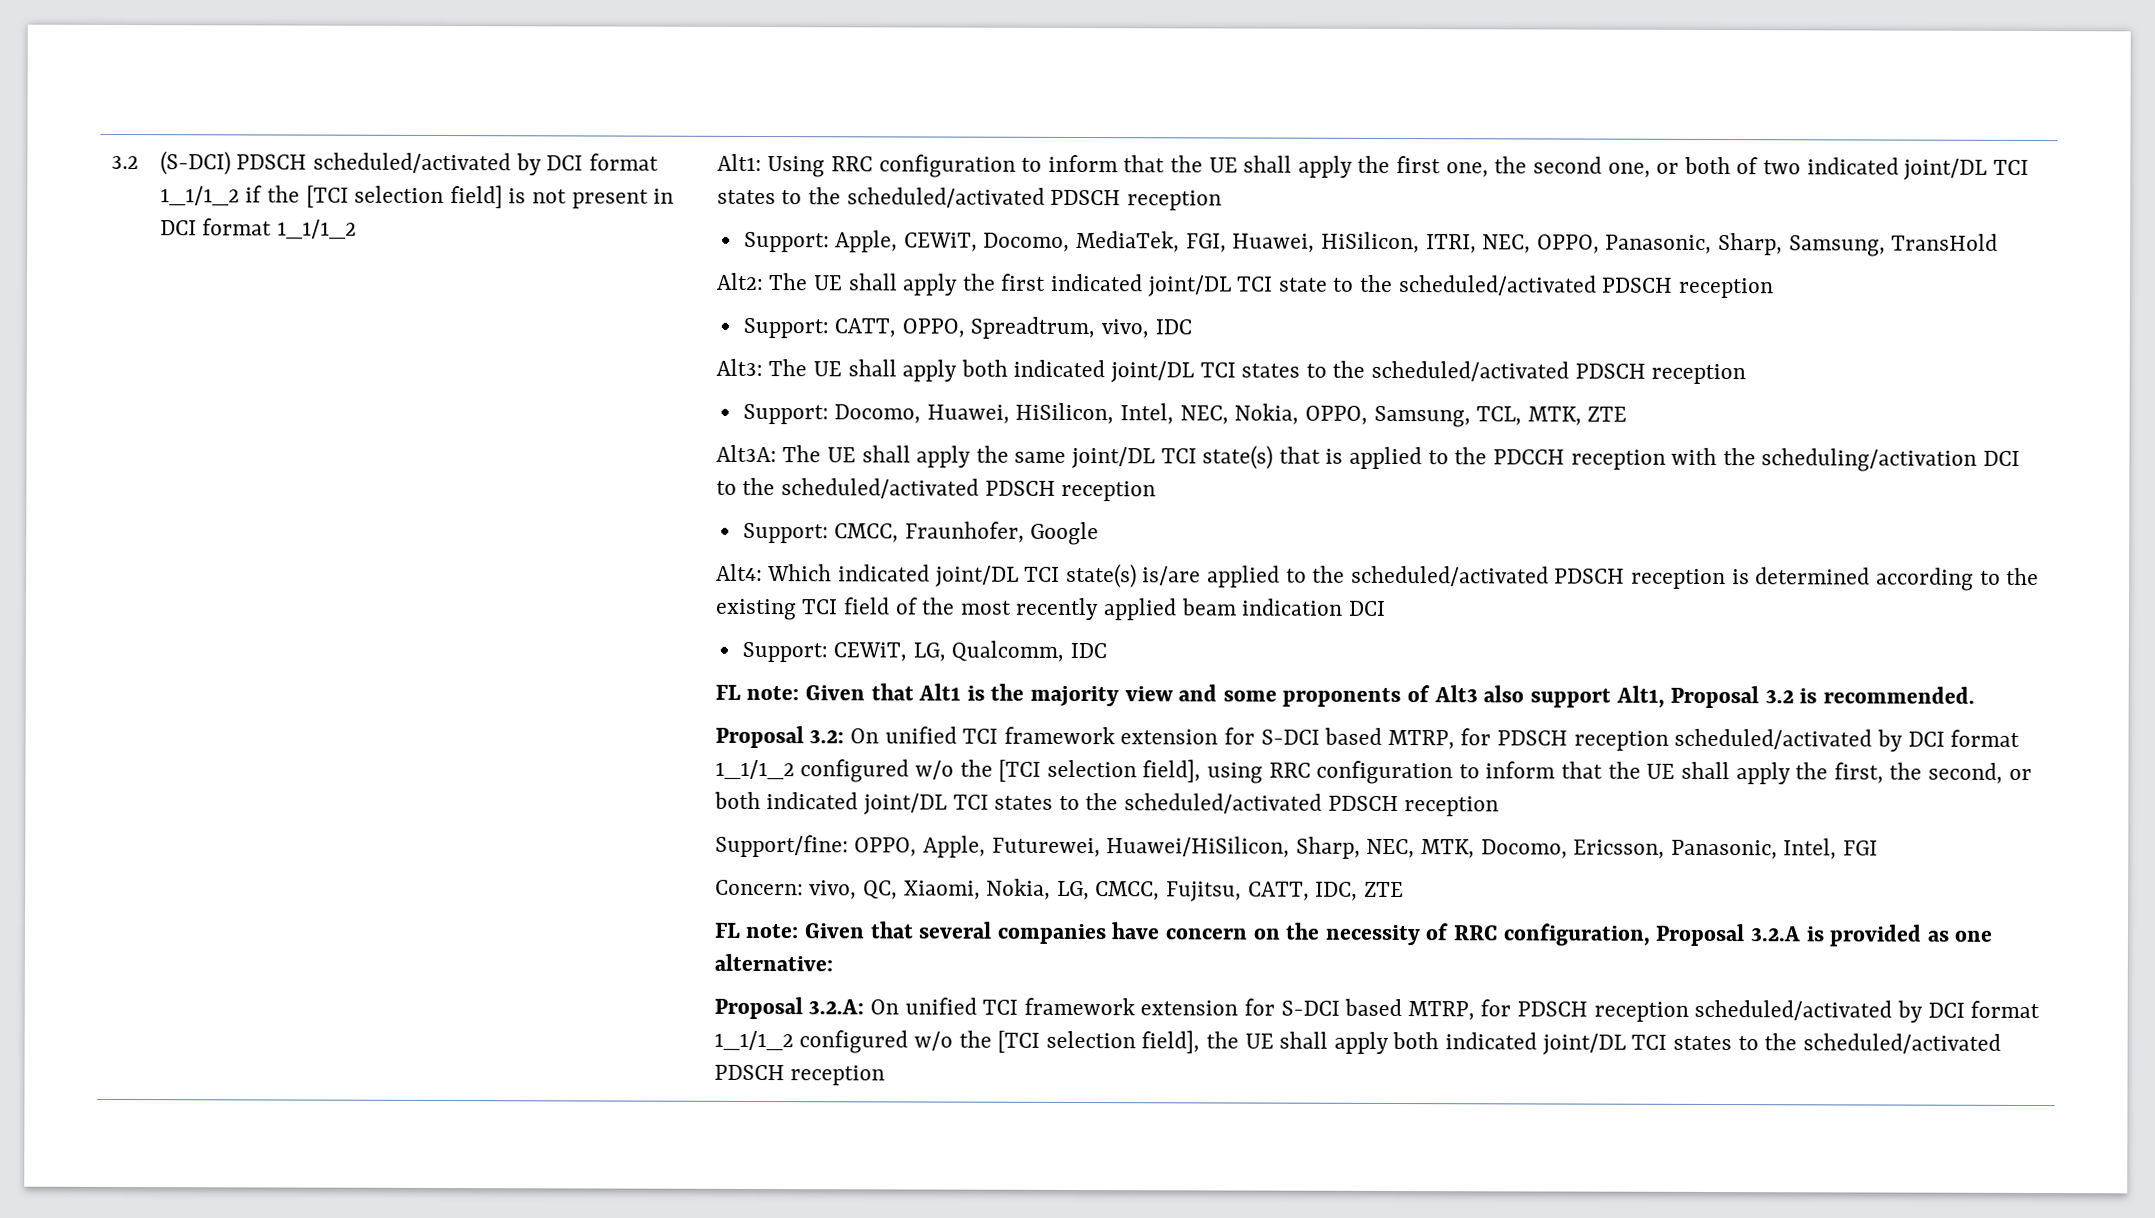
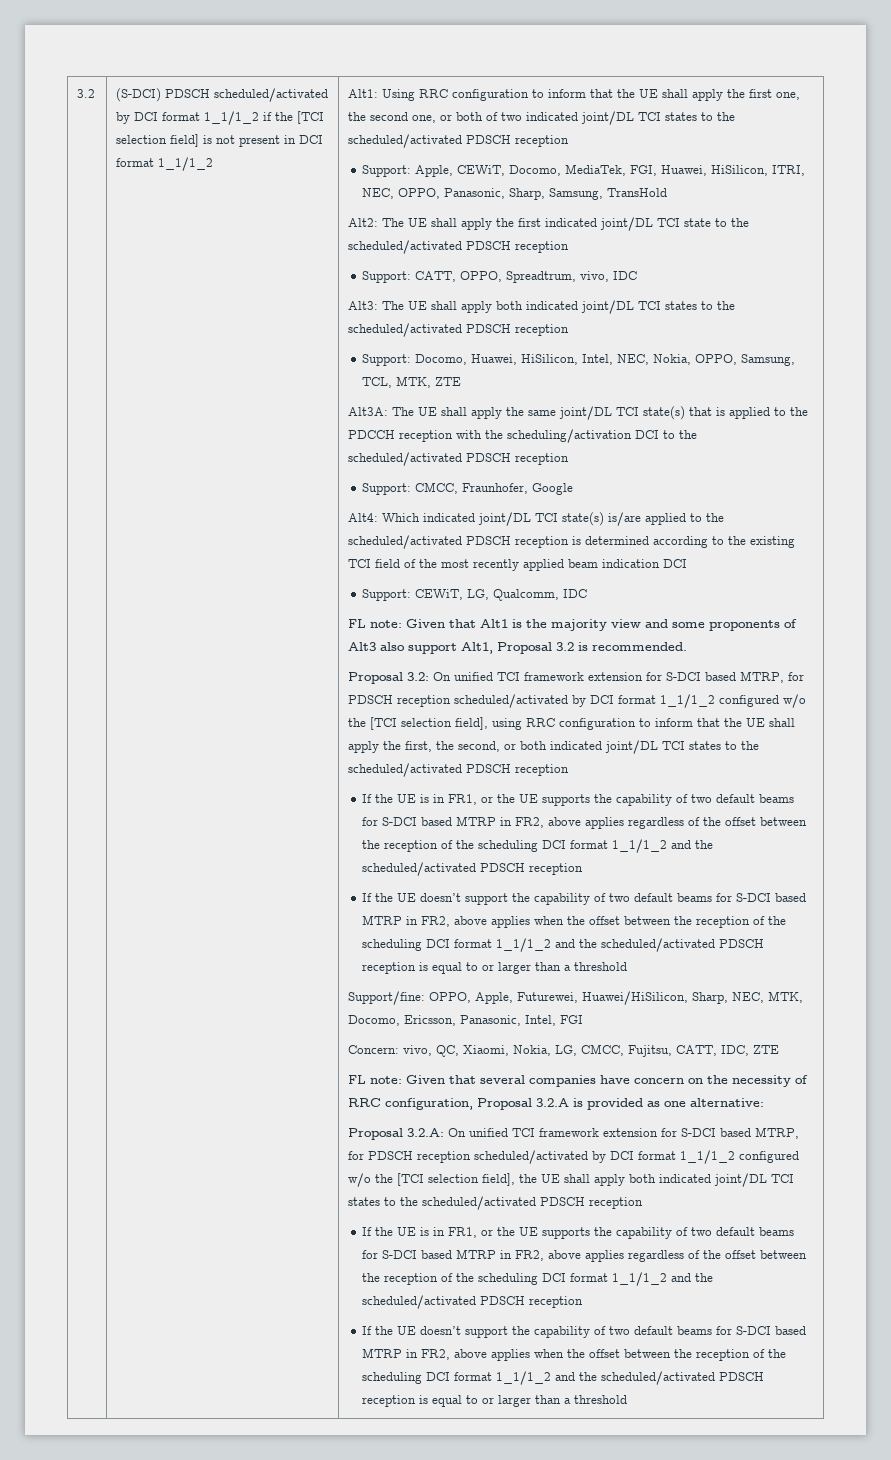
  Proposal 3.2: On unified TCI framework extension for S-DCI based MTRP, for PDSCH reception scheduled/activated by DCI format 1_1/1_2 configured w/o the [TCI selection field], using RRC configuration to inform that the UE shall apply the first, the second, or both indicated joint/DL TCI states to the scheduled/activated PDSCH reception
+ If the UE is in FR1, or the UE supports the capability of two default beams for S-DCI based MTRP in FR2, above applies regardless of the offset between the reception of the scheduling DCI format 1_1/1_2 and the scheduled/activated PDSCH reception
+ If the UE doesn’t support the capability of two default beams for S-DCI based MTRP in FR2, above applies when the offset between the reception of the scheduling DCI format 1_1/1_2 and the scheduled/activated PDSCH reception is equal to or larger than a threshold
  Proposal 3.2.A: On unified TCI framework extension for S-DCI based MTRP, for PDSCH reception scheduled/activated by DCI format 1_1/1_2 configured w/o the [TCI selection field], the UE shall apply both indicated joint/DL TCI states to the scheduled/activated PDSCH reception
+ If the UE is in FR1, or the UE supports the capability of two default beams for S-DCI based MTRP in FR2, above applies regardless of the offset between the reception of the scheduling DCI format 1_1/1_2 and the scheduled/activated PDSCH reception
+ If the UE doesn’t support the capability of two default beams for S-DCI based MTRP in FR2, above applies when the offset between the reception of the scheduling DCI format 1_1/1_2 and the scheduled/activated PDSCH reception is equal to or larger than a threshold

